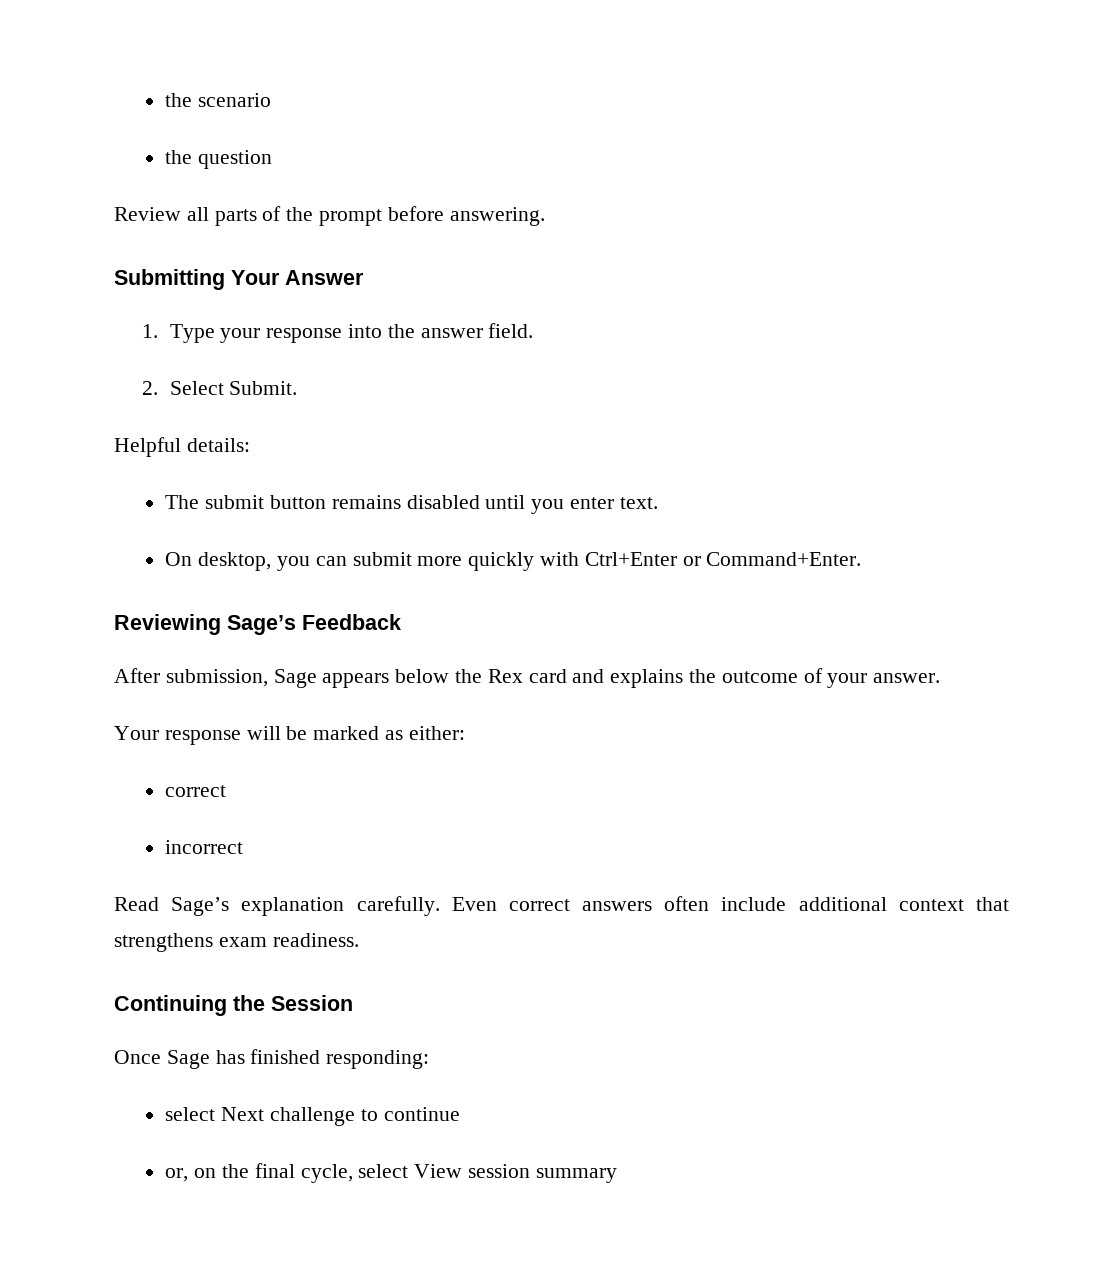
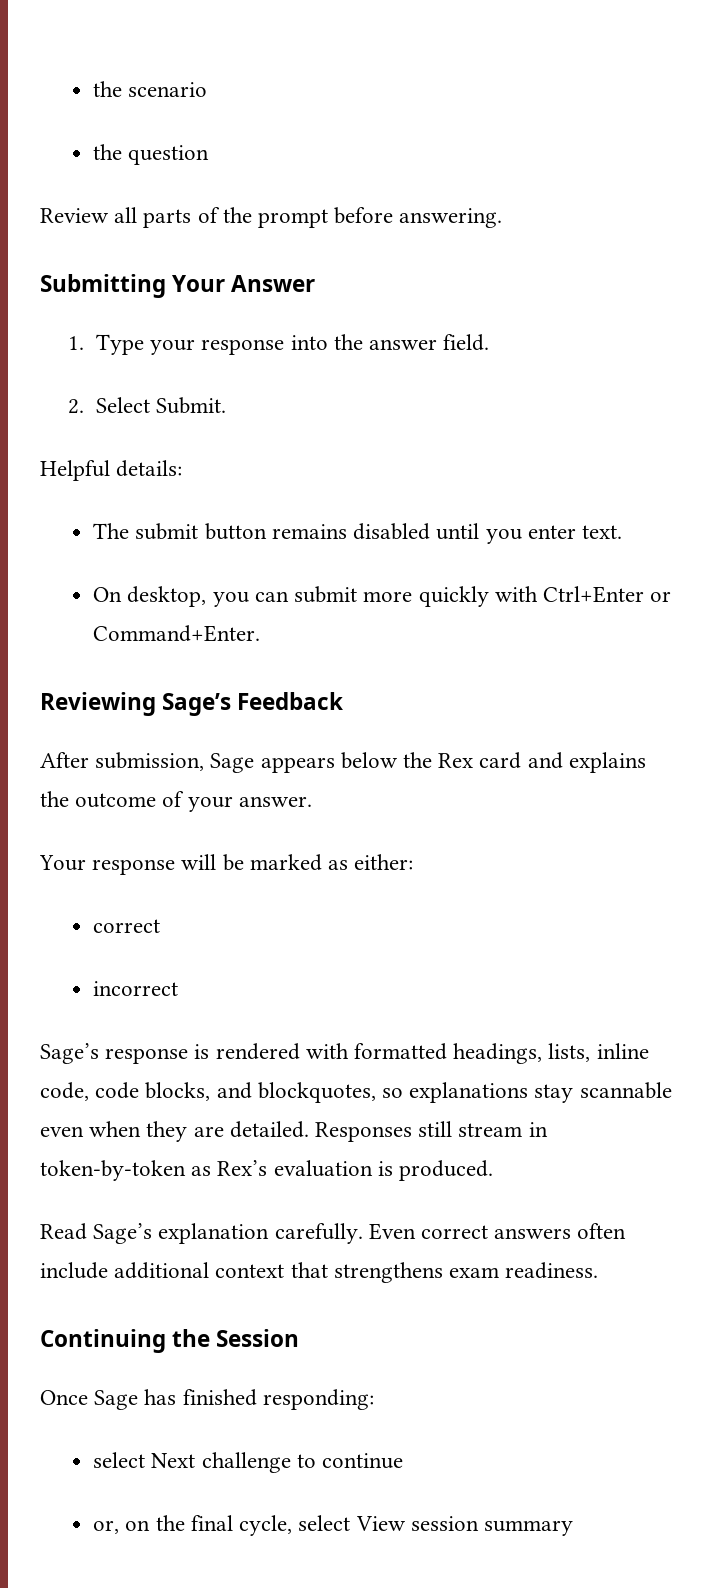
+ Sage’s response is rendered with formatted headings, lists, inline code, code blocks, and blockquotes, so explanations stay scannable even when they are detailed. Responses still stream in token-by-token as Rex’s evaluation is produced.

